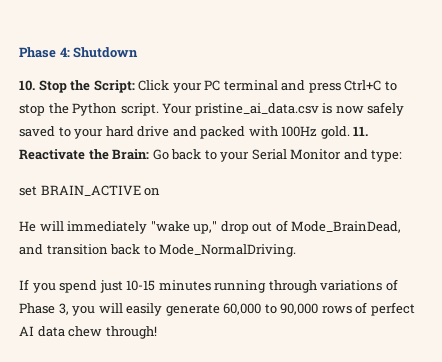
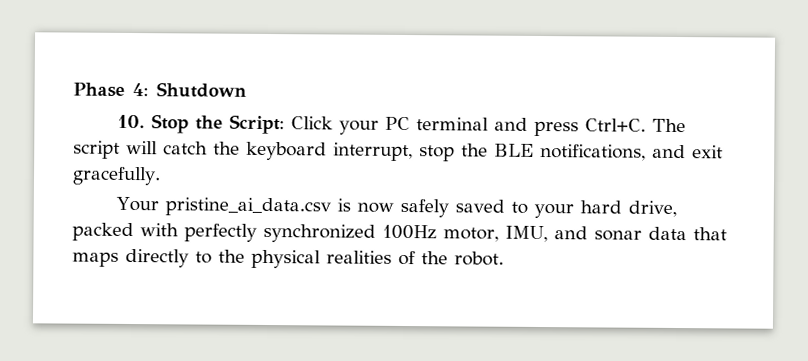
- 10. Stop the Script: Click your PC terminal and press Ctrl+C to stop the Python script. Your pristine_ai_data.csv is now safely saved to your hard drive and packed with 100Hz gold. 11. Reactivate the Brain: Go back to your Serial Monitor and type:
- set BRAIN_ACTIVE on
- He will immediately "wake up," drop out of Mode_BrainDead, and transition back to Mode_NormalDriving.
- If you spend just 10-15 minutes running through variations of Phase 3, you will easily generate 60,000 to 90,000 rows of perfect AI data chew through!
+ 10. Stop the Script: Click your PC terminal and press Ctrl+C. The script will catch the keyboard interrupt, stop the BLE notifications, and exit gracefully.
+ Your pristine_ai_data.csv is now safely saved to your hard drive, packed with perfectly synchronized 100Hz motor, IMU, and sonar data that maps directly to the physical realities of the robot.

